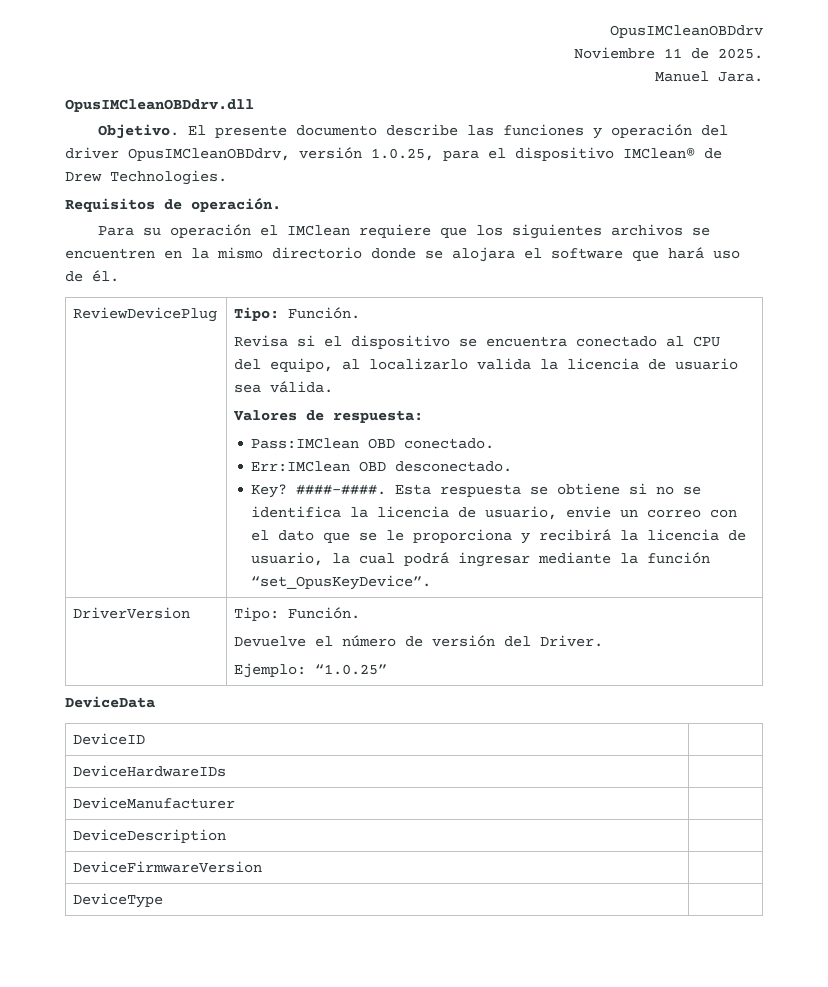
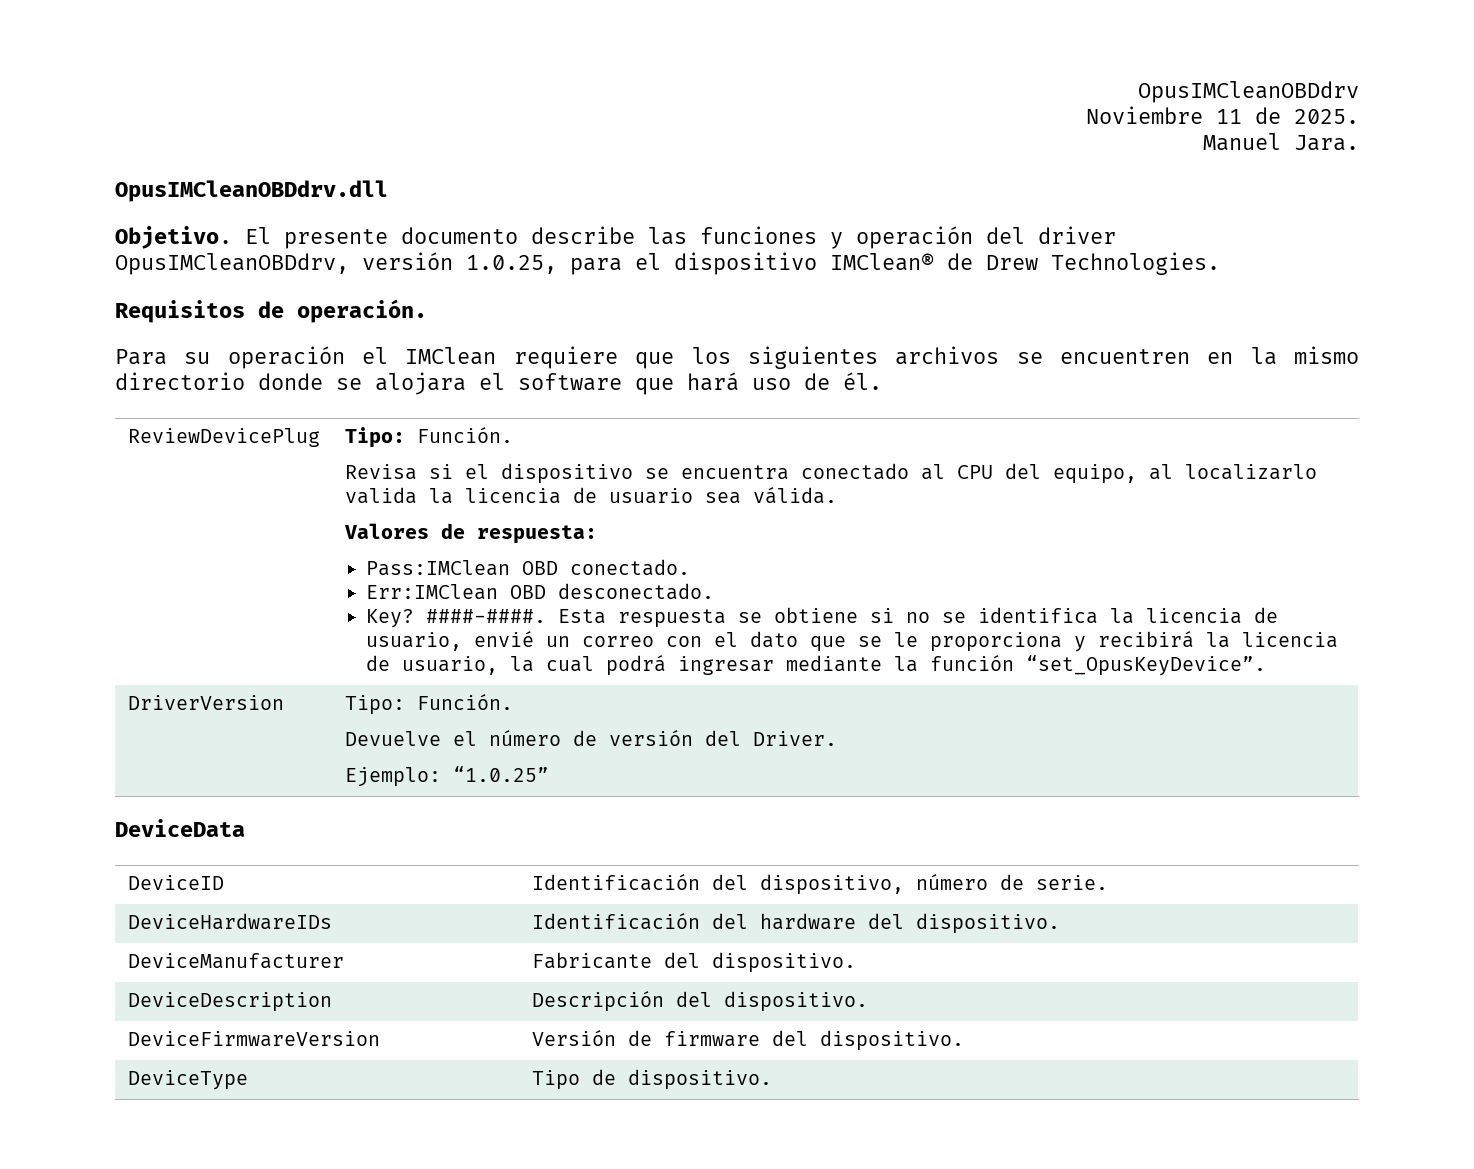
- Esta respuesta se obtiene si no se identifica la licencia de usuario, envie un correo con el dato que se le proporciona y recibirá la licencia de usuario, la cual podrá ingresar mediante la función “set_OpusKeyDevice”.
+ Esta respuesta se obtiene si no se identifica la licencia de usuario, envié un correo con el dato que se le proporciona y recibirá la licencia de usuario, la cual podrá ingresar mediante la función “set_OpusKeyDevice”.
- DeviceID |
- DeviceHardwareIDs |
- DeviceManufacturer |
- DeviceDescription |
- DeviceFirmwareVersion |
- DeviceType |
+ DeviceID | Identificación del dispositivo, número de serie.
+ DeviceHardwareIDs | Identificación del hardware del dispositivo.
+ DeviceManufacturer | Fabricante del dispositivo.
+ DeviceDescription | Descripción del dispositivo.
+ DeviceFirmwareVersion | Versión de firmware del dispositivo.
+ DeviceType | Tipo de dispositivo.

